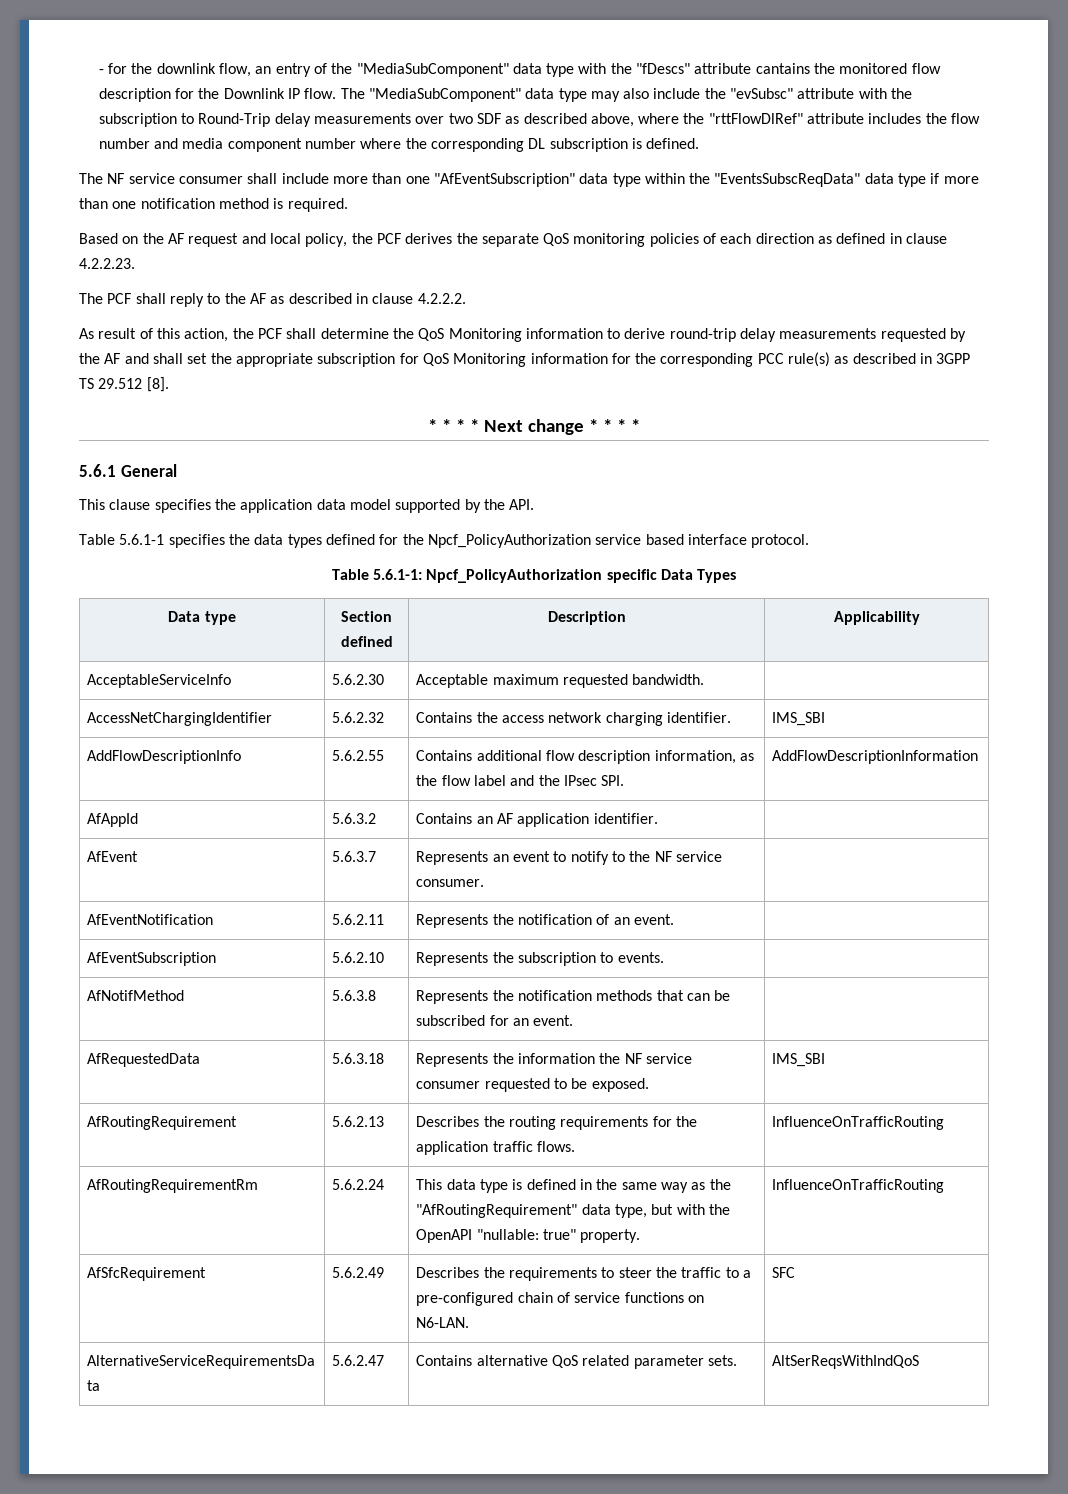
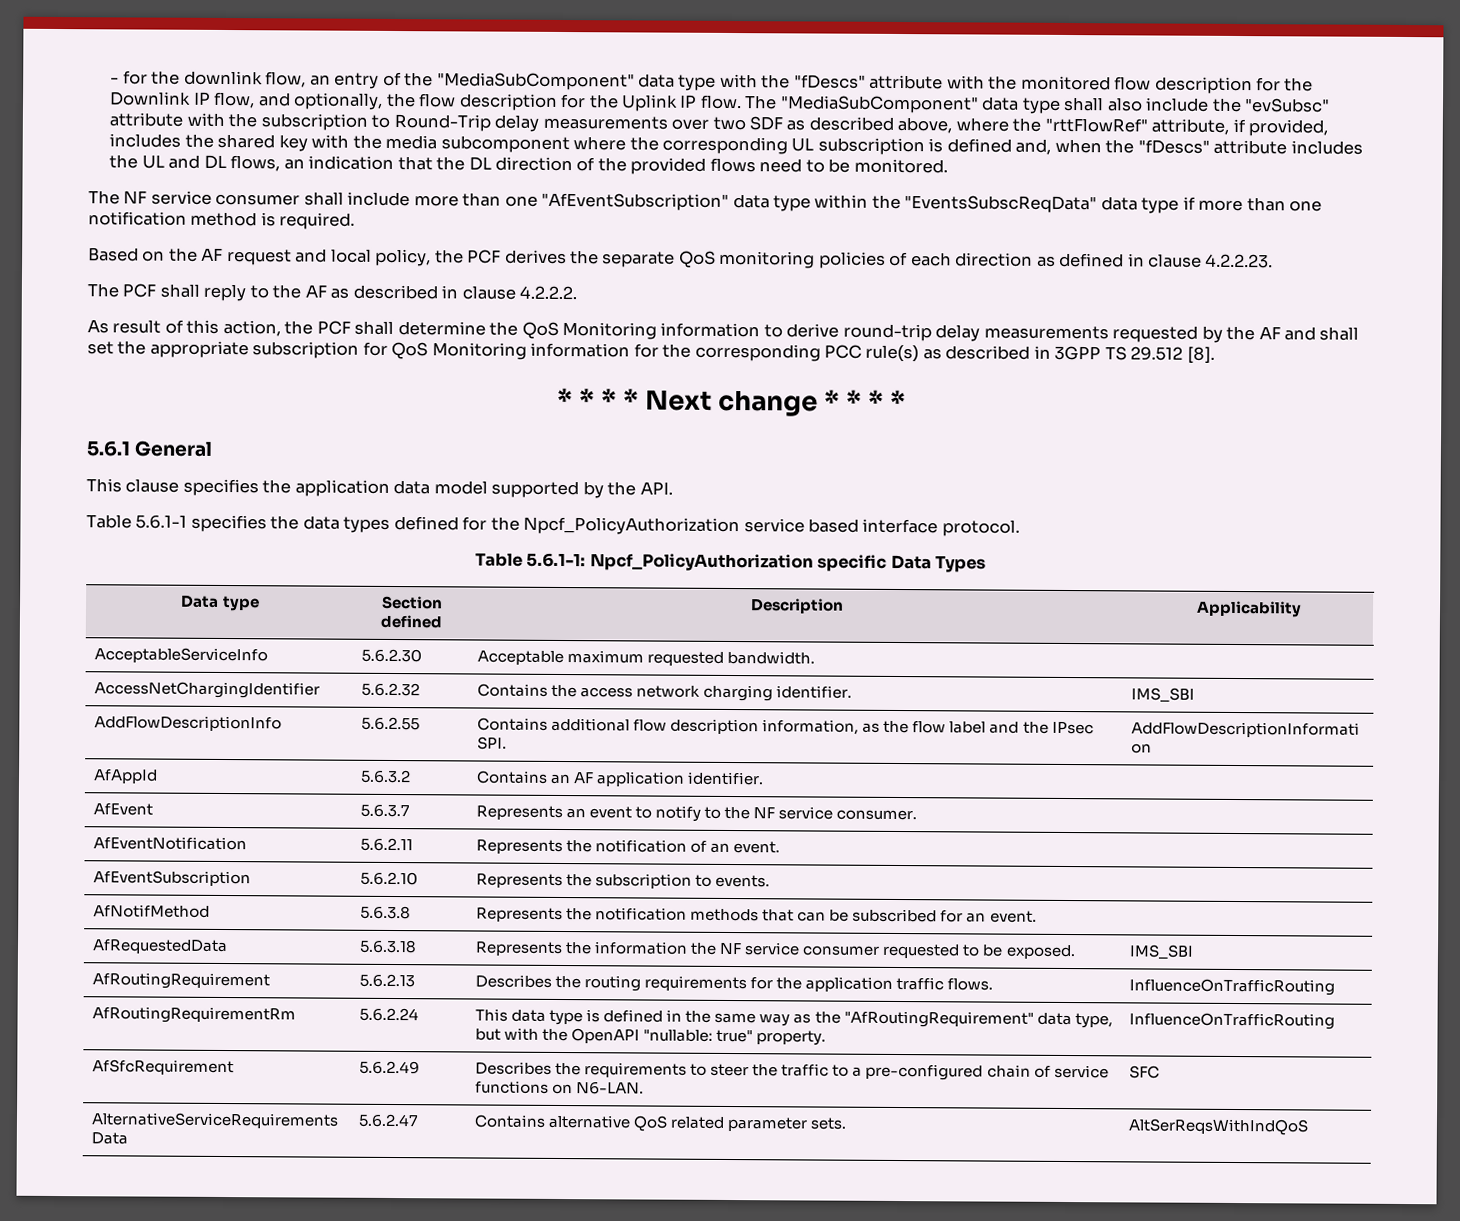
- - for the downlink flow, an entry of the "MediaSubComponent" data type with the "fDescs" attribute cantains the monitored flow description for the Downlink IP flow.
+ - for the downlink flow, an entry of the "MediaSubComponent" data type with the "fDescs" attribute with the monitored flow description for the Downlink IP flow, and optionally, the flow description for the Uplink IP flow.
- The "MediaSubComponent" data type may also include the "evSubsc" attribute with the subscription to Round-Trip delay measurements over two SDF as described above, where the "rttFlowDlRef" attribute includes the flow number and media component number where the corresponding DL subscription is defined.
+ The "MediaSubComponent" data type shall also include the "evSubsc" attribute with the subscription to Round-Trip delay measurements over two SDF as described above, where the "rttFlowRef" attribute, if provided, includes the shared key with the media subcomponent where the corresponding UL subscription is defined and, when the "fDescs" attribute includes the UL and DL flows, an indication that the DL direction of the provided flows need to be monitored.

